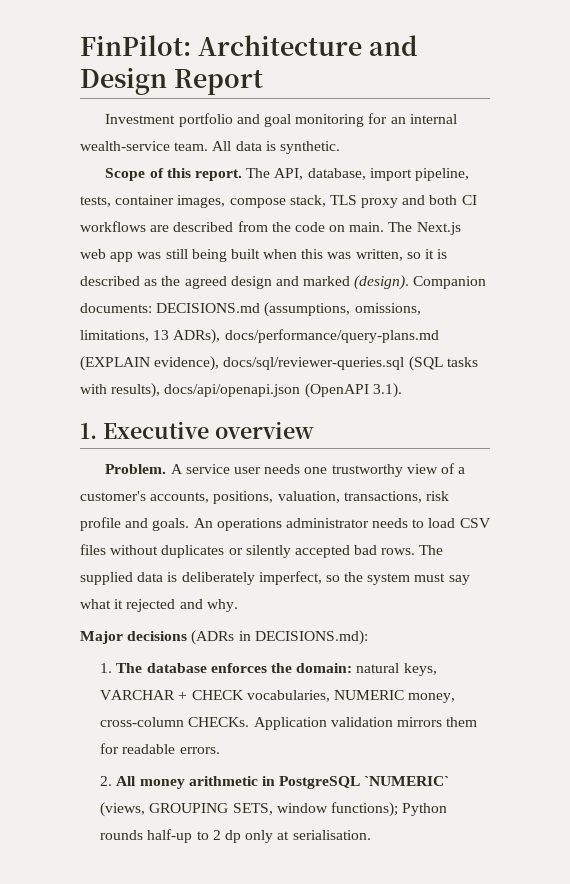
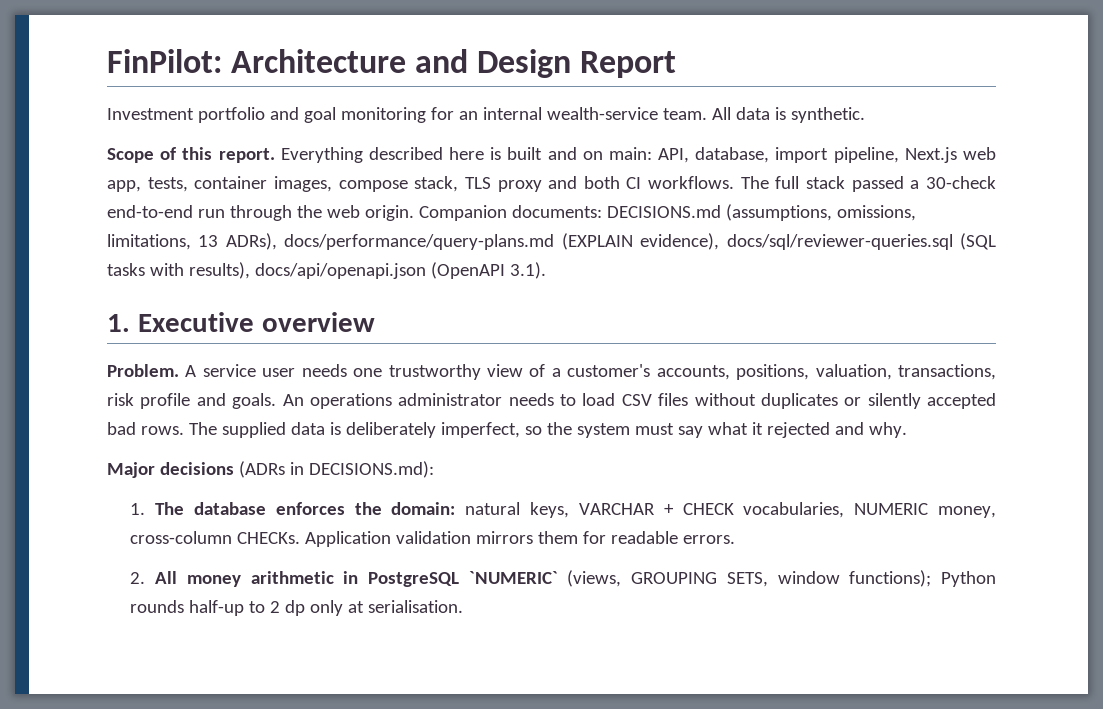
- The API, database, import pipeline, tests, container images, compose stack, TLS proxy and both CI workflows are described from the code on main. The Next.js web app was still being built when this was written, so it is described as the agreed design and marked (design).
+ Everything described here is built and on main: API, database, import pipeline, Next.js web app, tests, container images, compose stack, TLS proxy and both CI workflows. The full stack passed a 30-check end-to-end run through the web origin.

